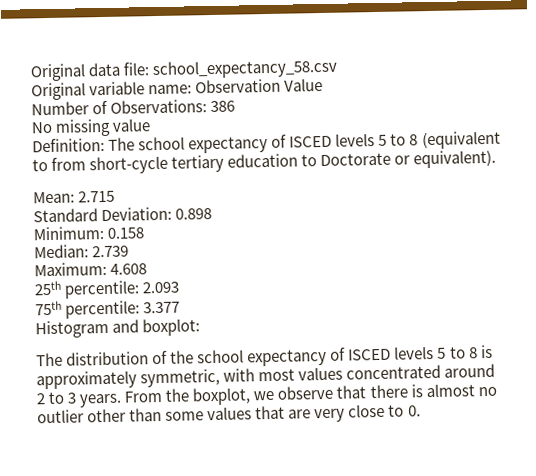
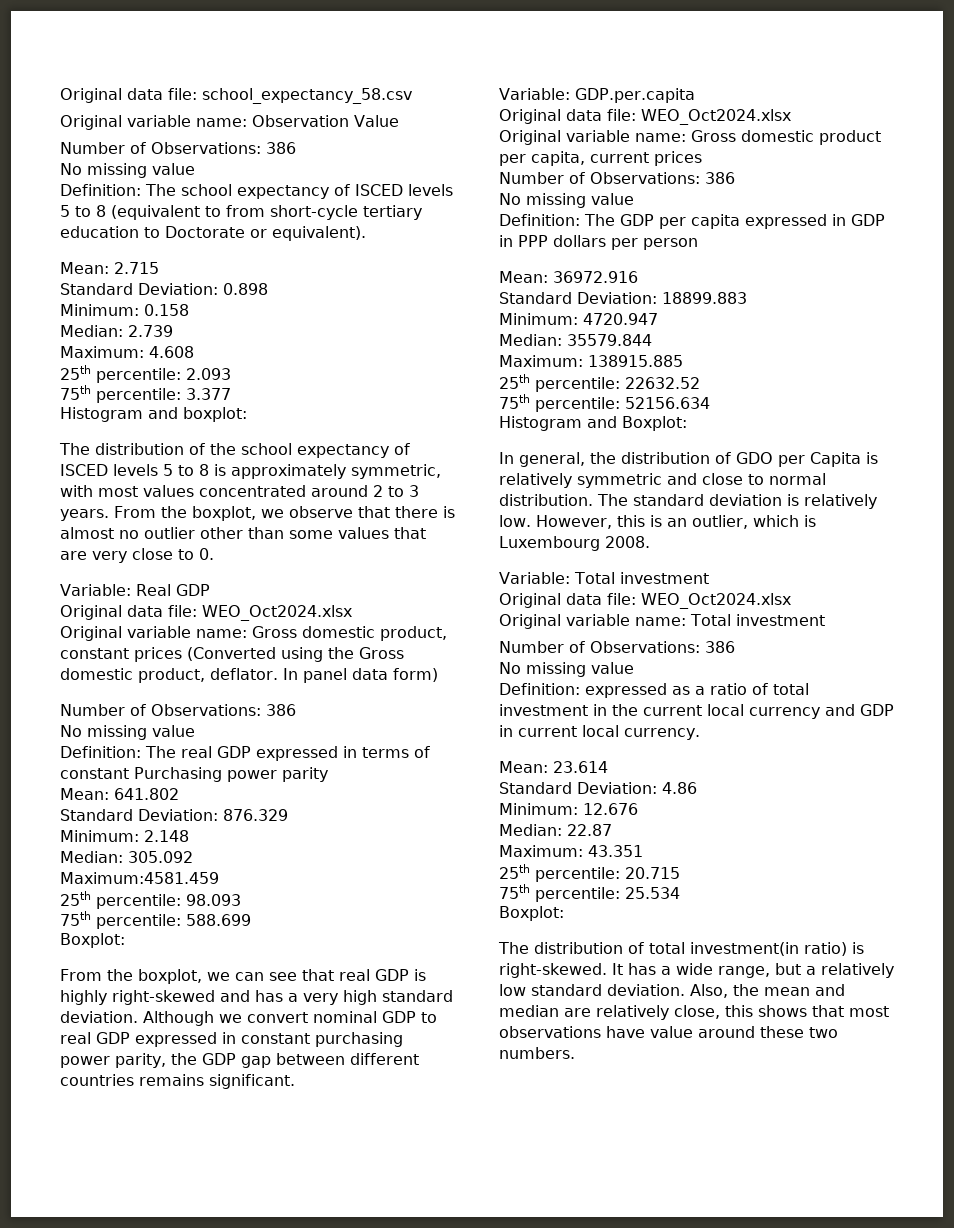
+ Variable: Real GDP
+ Original data file: WEO_Oct2024.xlsx
+ Original variable name: Gross domestic product, constant prices (Converted using the Gross domestic product, deflator. In panel data form)
+ Number of Observations: 386
+ No missing value
+ Definition: The real GDP expressed in terms of constant Purchasing power parity
+ Mean: 641.802
+ Standard Deviation: 876.329
+ Minimum: 2.148
+ Median: 305.092
+ Maximum:4581.459
+ 25th percentile: 98.093
+ 75th percentile: 588.699
+ Boxplot:
+ From the boxplot, we can see that real GDP is highly right-skewed and has a very high standard deviation. Although we convert nominal GDP to real GDP expressed in constant purchasing power parity, the GDP gap between different countries remains significant.
+ Variable: GDP.per.capita
+ Original data file: WEO_Oct2024.xlsx
+ Original variable name: Gross domestic product per capita, current prices
+ Number of Observations: 386
+ No missing value
+ Definition: The GDP per capita expressed in GDP in PPP dollars per person
+ Mean: 36972.916
+ Standard Deviation: 18899.883
+ Minimum: 4720.947
+ Median: 35579.844
+ Maximum: 138915.885
+ 25th percentile: 22632.52
+ 75th percentile: 52156.634
+ Histogram and Boxplot:
+ In general, the distribution of GDO per Capita is relatively symmetric and close to normal distribution. The standard deviation is relatively low. However, this is an outlier, which is Luxembourg 2008.
+ Variable: Total investment
+ Original data file: WEO_Oct2024.xlsx
+ Original variable name: Total investment
+ Number of Observations: 386
+ No missing value
+ Definition: expressed as a ratio of total investment in the current local currency and GDP in current local currency.
+ Mean: 23.614
+ Standard Deviation: 4.86
+ Minimum: 12.676
+ Median: 22.87
+ Maximum: 43.351
+ 25th percentile: 20.715
+ 75th percentile: 25.534
+ Boxplot:
+ The distribution of total investment(in ratio) is right-skewed. It has a wide range, but a relatively low standard deviation. Also, the mean and median are relatively close, this shows that most observations have value around these two numbers.

